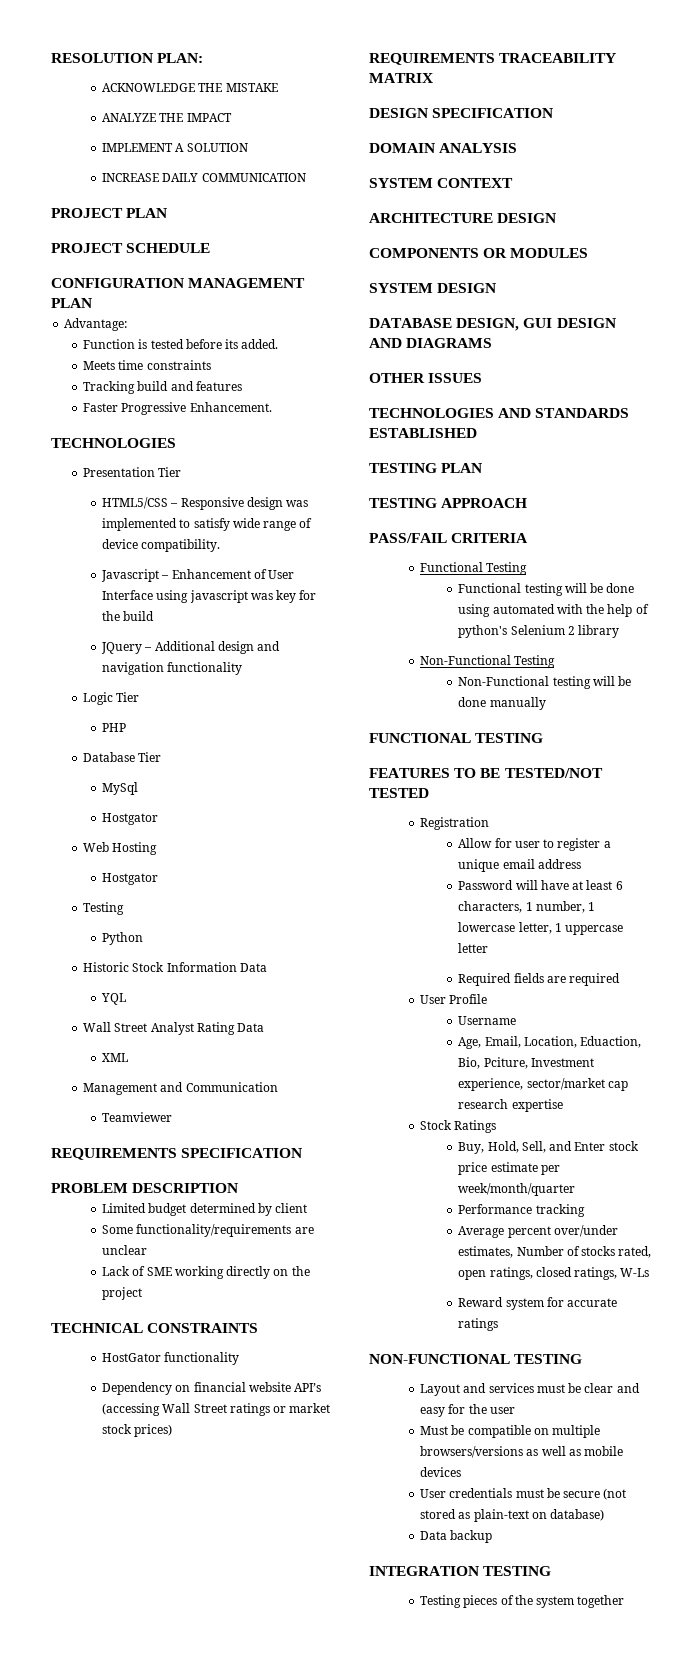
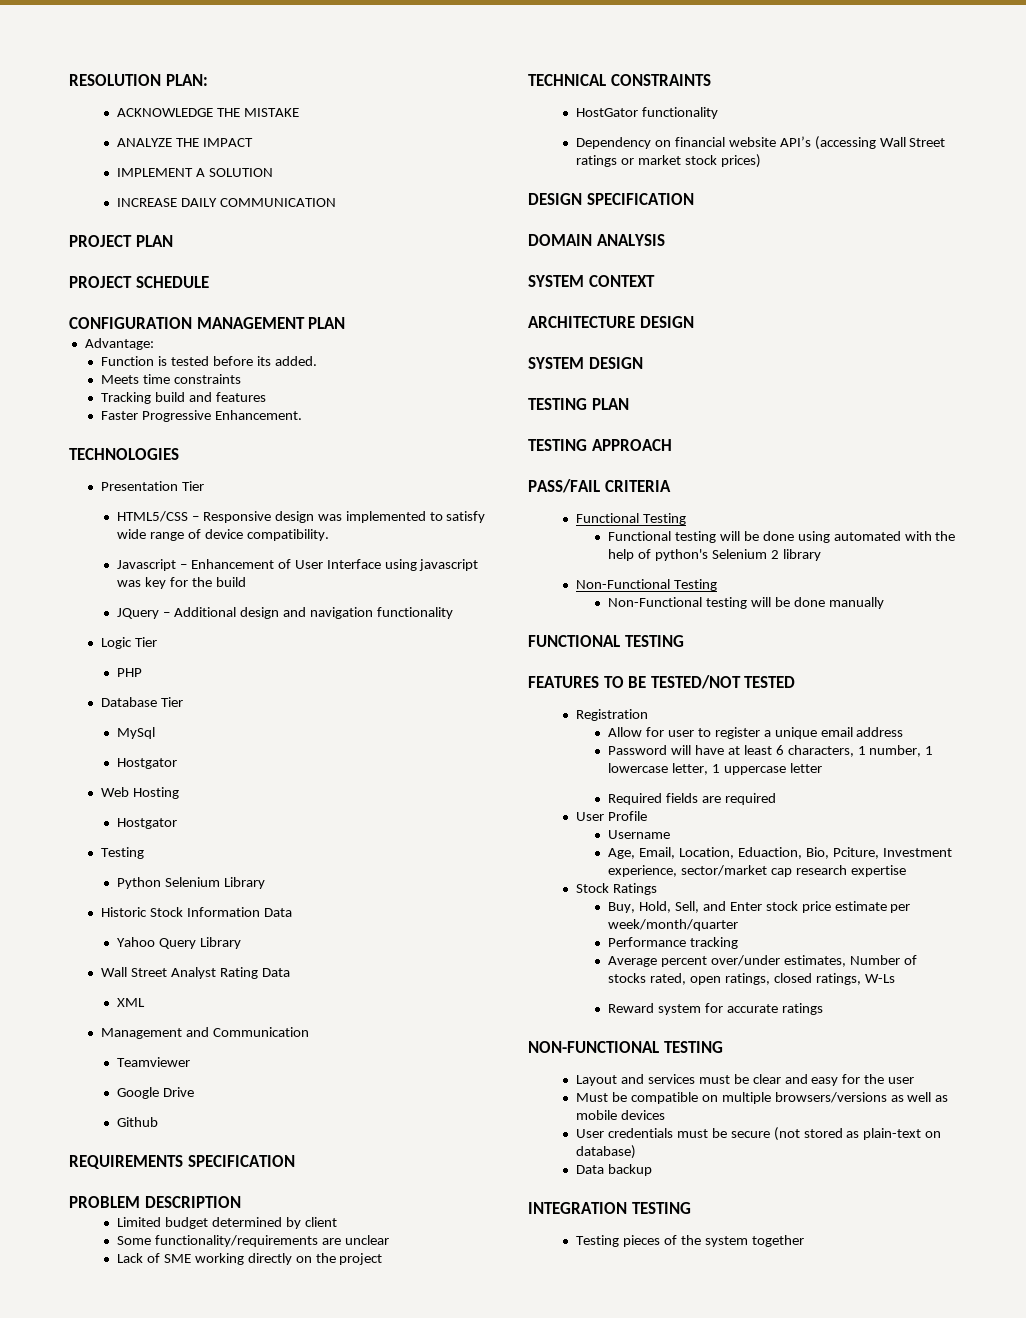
- Python
+ Python Selenium Library
- YQL
+ Yahoo Query Library
+ Google Drive
+ Github
- REQUIREMENTS TRACEABILITY MATRIX
- COMPONENTS OR MODULES
- DATABASE DESIGN, GUI DESIGN AND DIAGRAMS
- OTHER ISSUES
- TECHNOLOGIES AND STANDARDS ESTABLISHED

